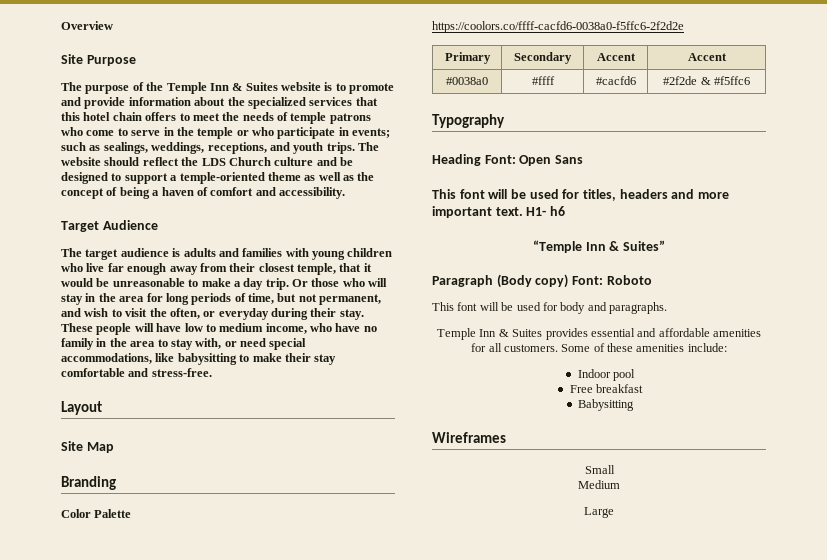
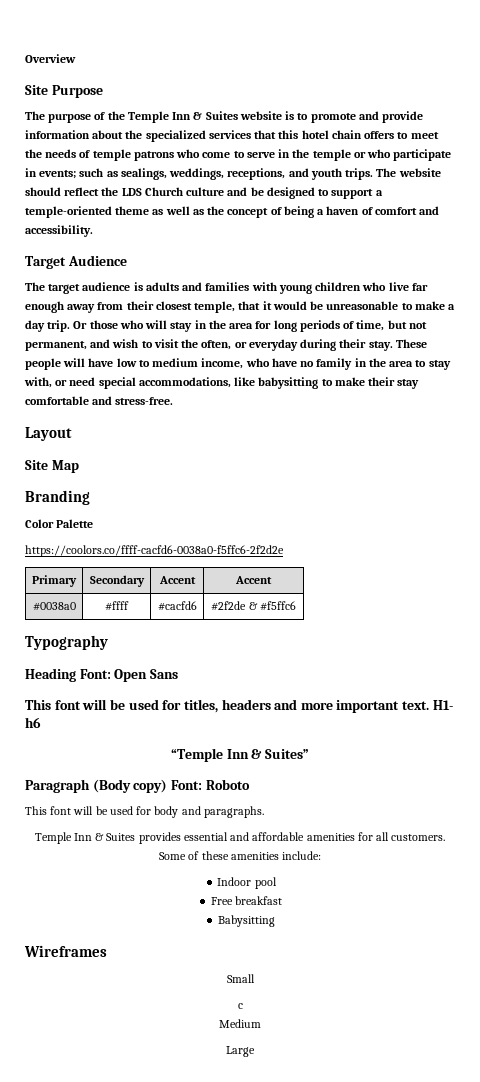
+ c

